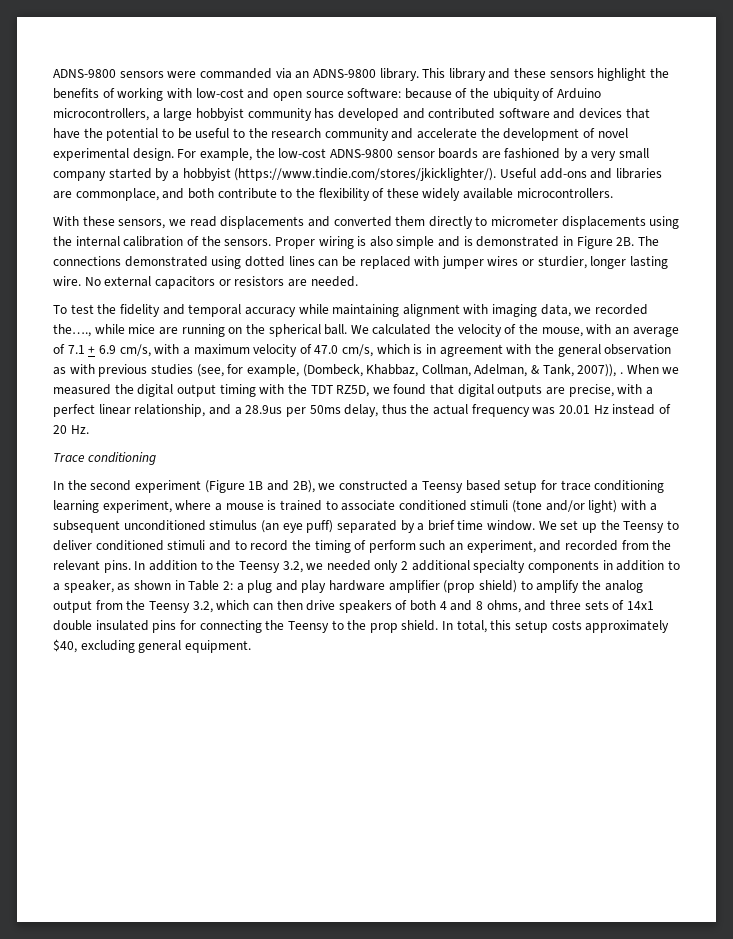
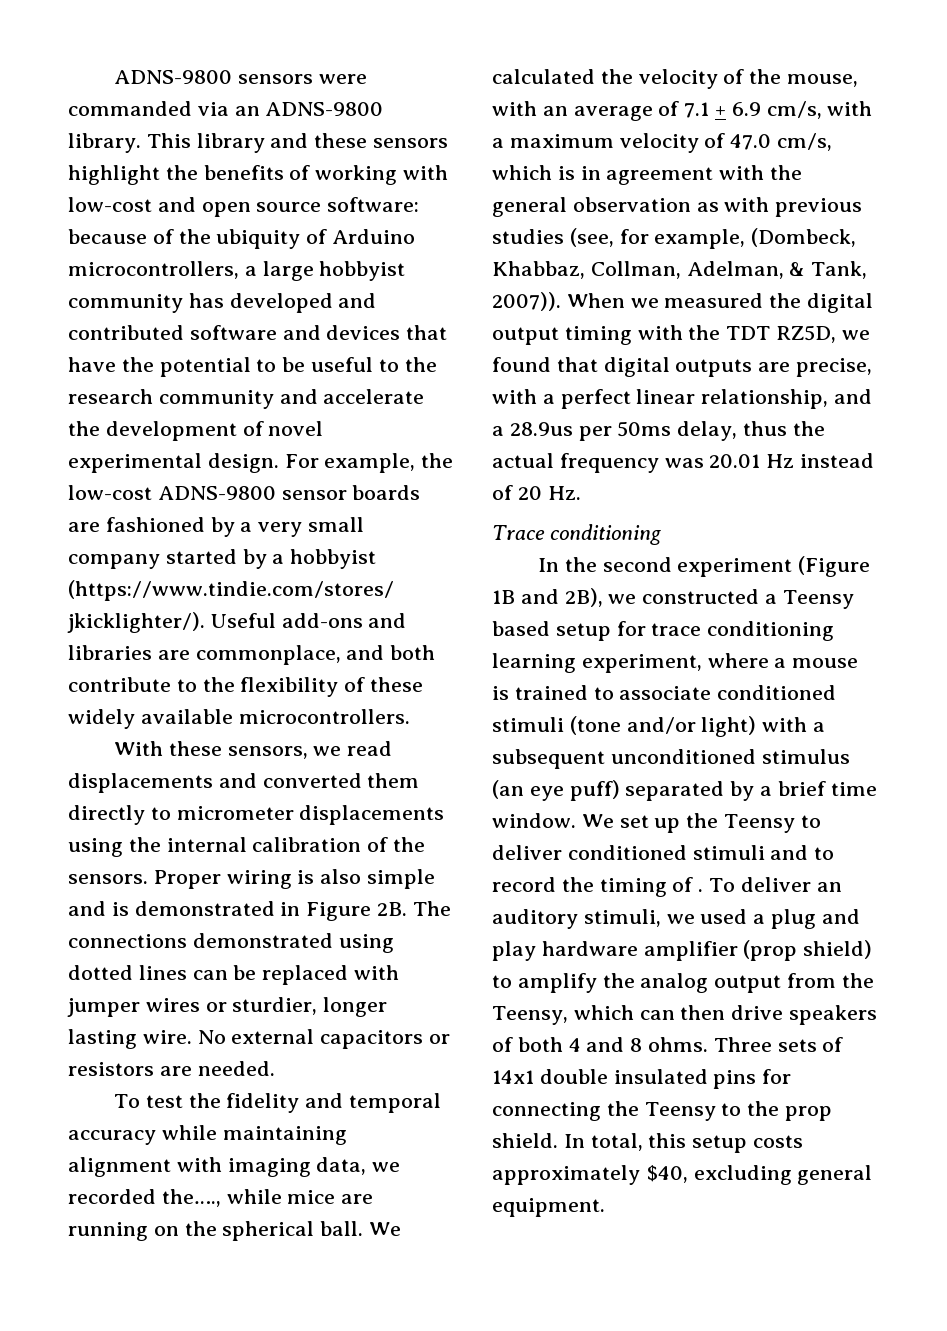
- We calculated the velocity of the mouse, with an average of 7.1 + 6.9 cm/s, with a maximum velocity of 47.0 cm/s, which is in agreement with the general observation as with previous studies (see, for example, (Dombeck, Khabbaz, Collman, Adelman, & Tank, 2007)), .
+ We calculated the velocity of the mouse, with an average of 7.1 + 6.9 cm/s, with a maximum velocity of 47.0 cm/s, which is in agreement with the general observation as with previous studies (see, for example, (Dombeck, Khabbaz, Collman, Adelman, & Tank, 2007)).
- We set up the Teensy to deliver conditioned stimuli and to record the timing of perform such an experiment, and recorded from the relevant pins. In addition to the Teensy 3.2, we needed only 2 additional specialty components in addition to a speaker, as shown in Table 2: a plug and play hardware amplifier (prop shield) to amplify the analog output from the Teensy 3.2, which can then drive speakers of both 4 and 8 ohms, and three sets of 14x1 double insulated pins for connecting the Teensy to the prop shield.
+ We set up the Teensy to deliver conditioned stimuli and to record the timing of . To deliver an auditory stimuli, we used a plug and play hardware amplifier (prop shield) to amplify the analog output from the Teensy, which can then drive speakers of both 4 and 8 ohms. Three sets of 14x1 double insulated pins for connecting the Teensy to the prop shield.

